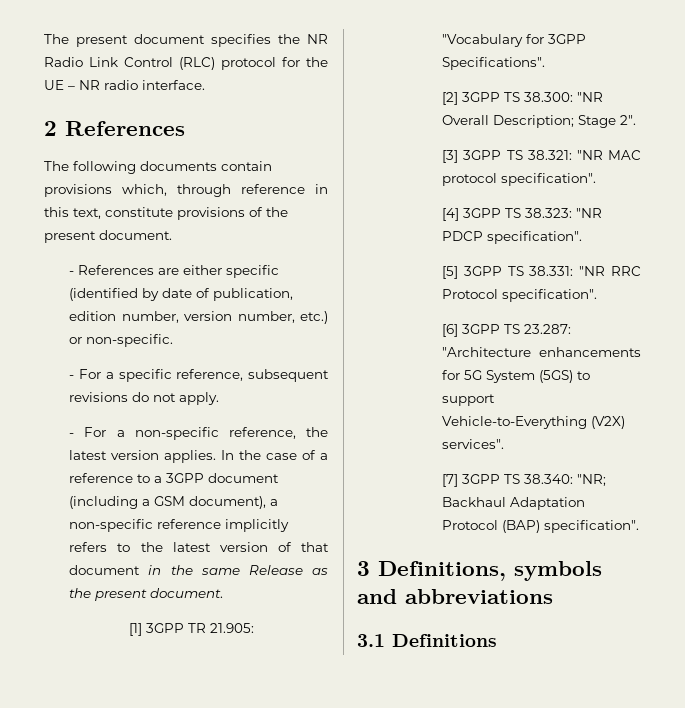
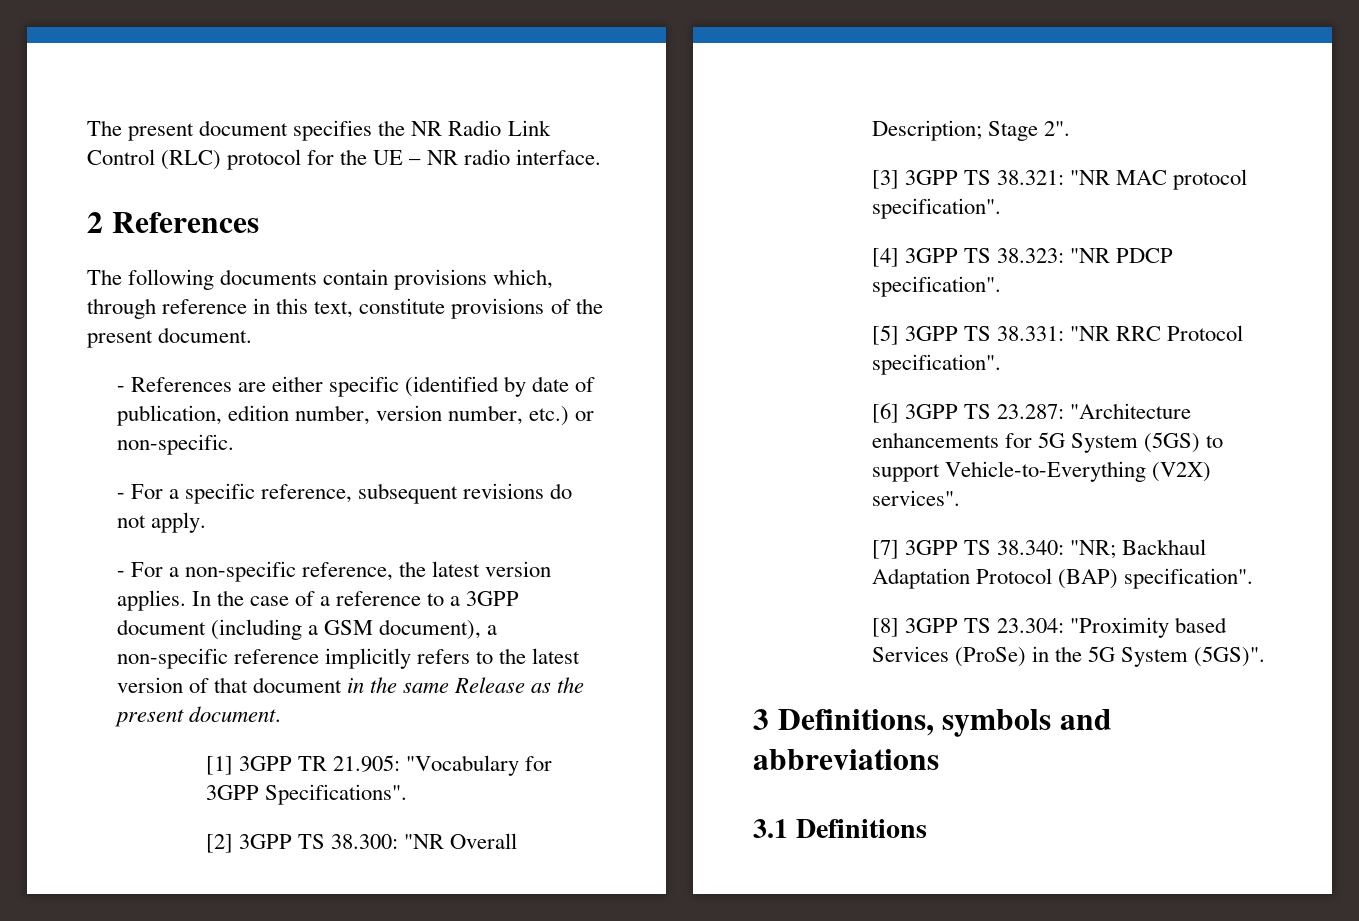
+ [8] 3GPP TS 23.304: "Proximity based Services (ProSe) in the 5G System (5GS)".

